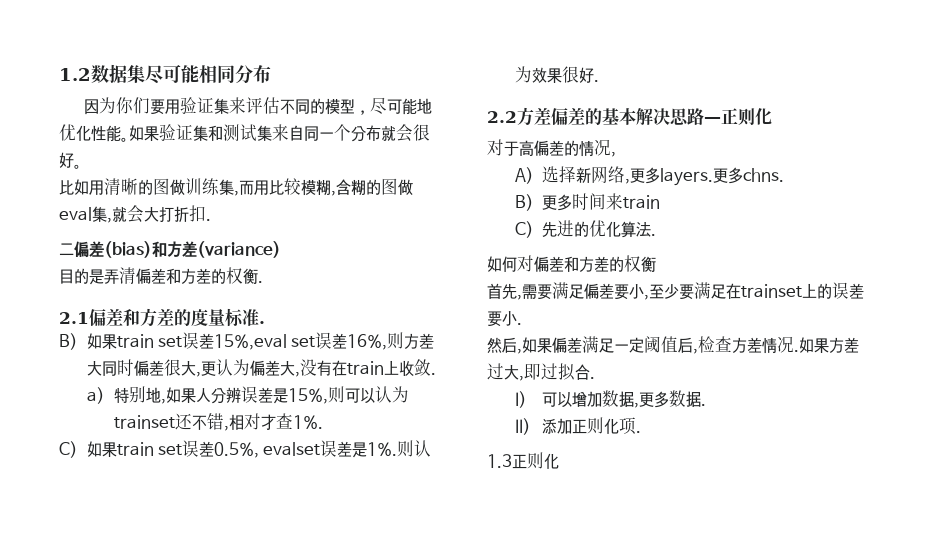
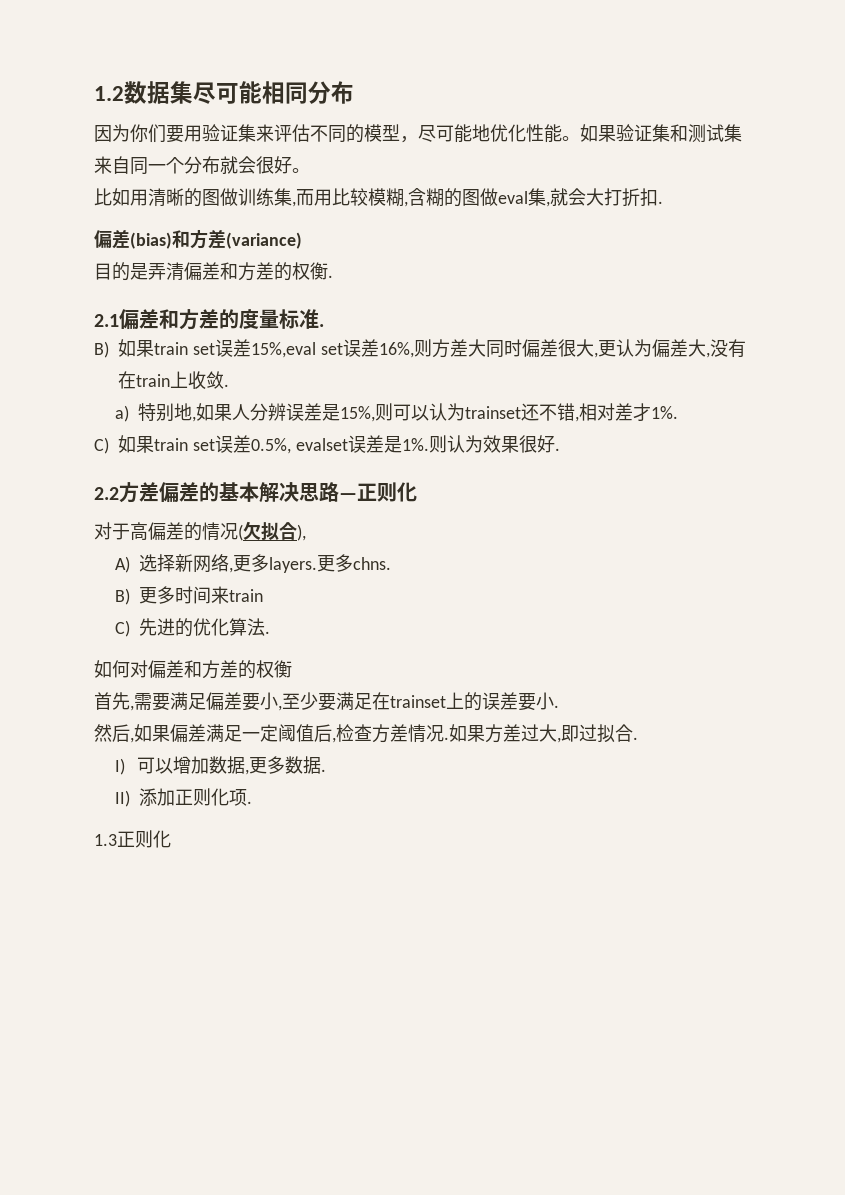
- 二偏差(bias)和方差(variance)
+ 偏差(bias)和方差(variance)
- a)特别地,如果人分辨误差是15%,则可以认为trainset还不错,相对才查1%.
+ a)特别地,如果人分辨误差是15%,则可以认为trainset还不错,相对差才1%.
- 对于高偏差的情况,
+ 对于高偏差的情况(欠拟合),

